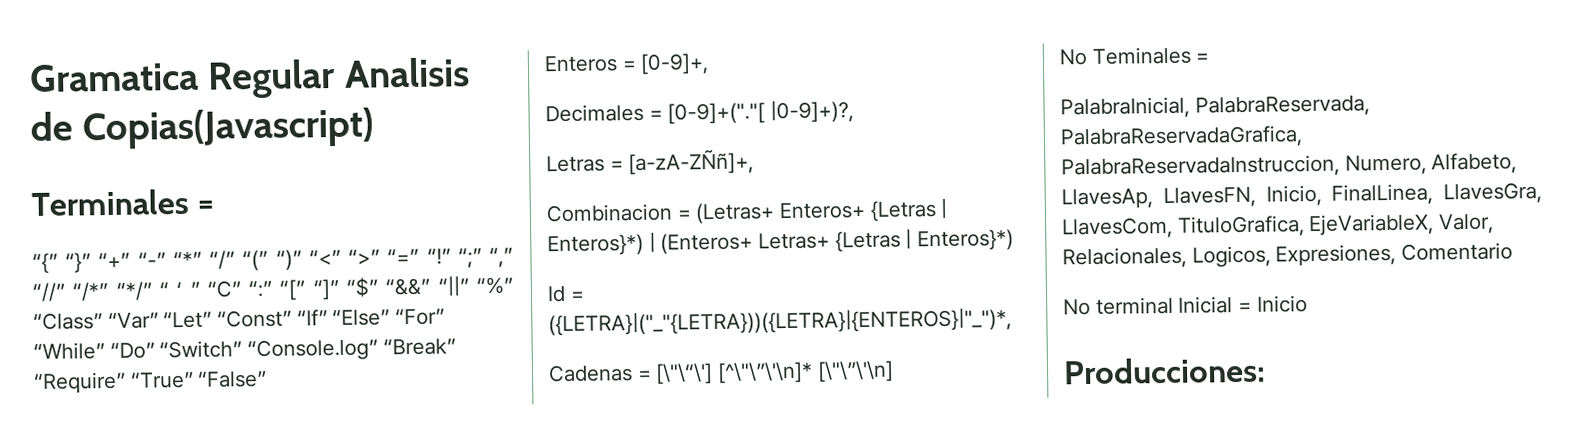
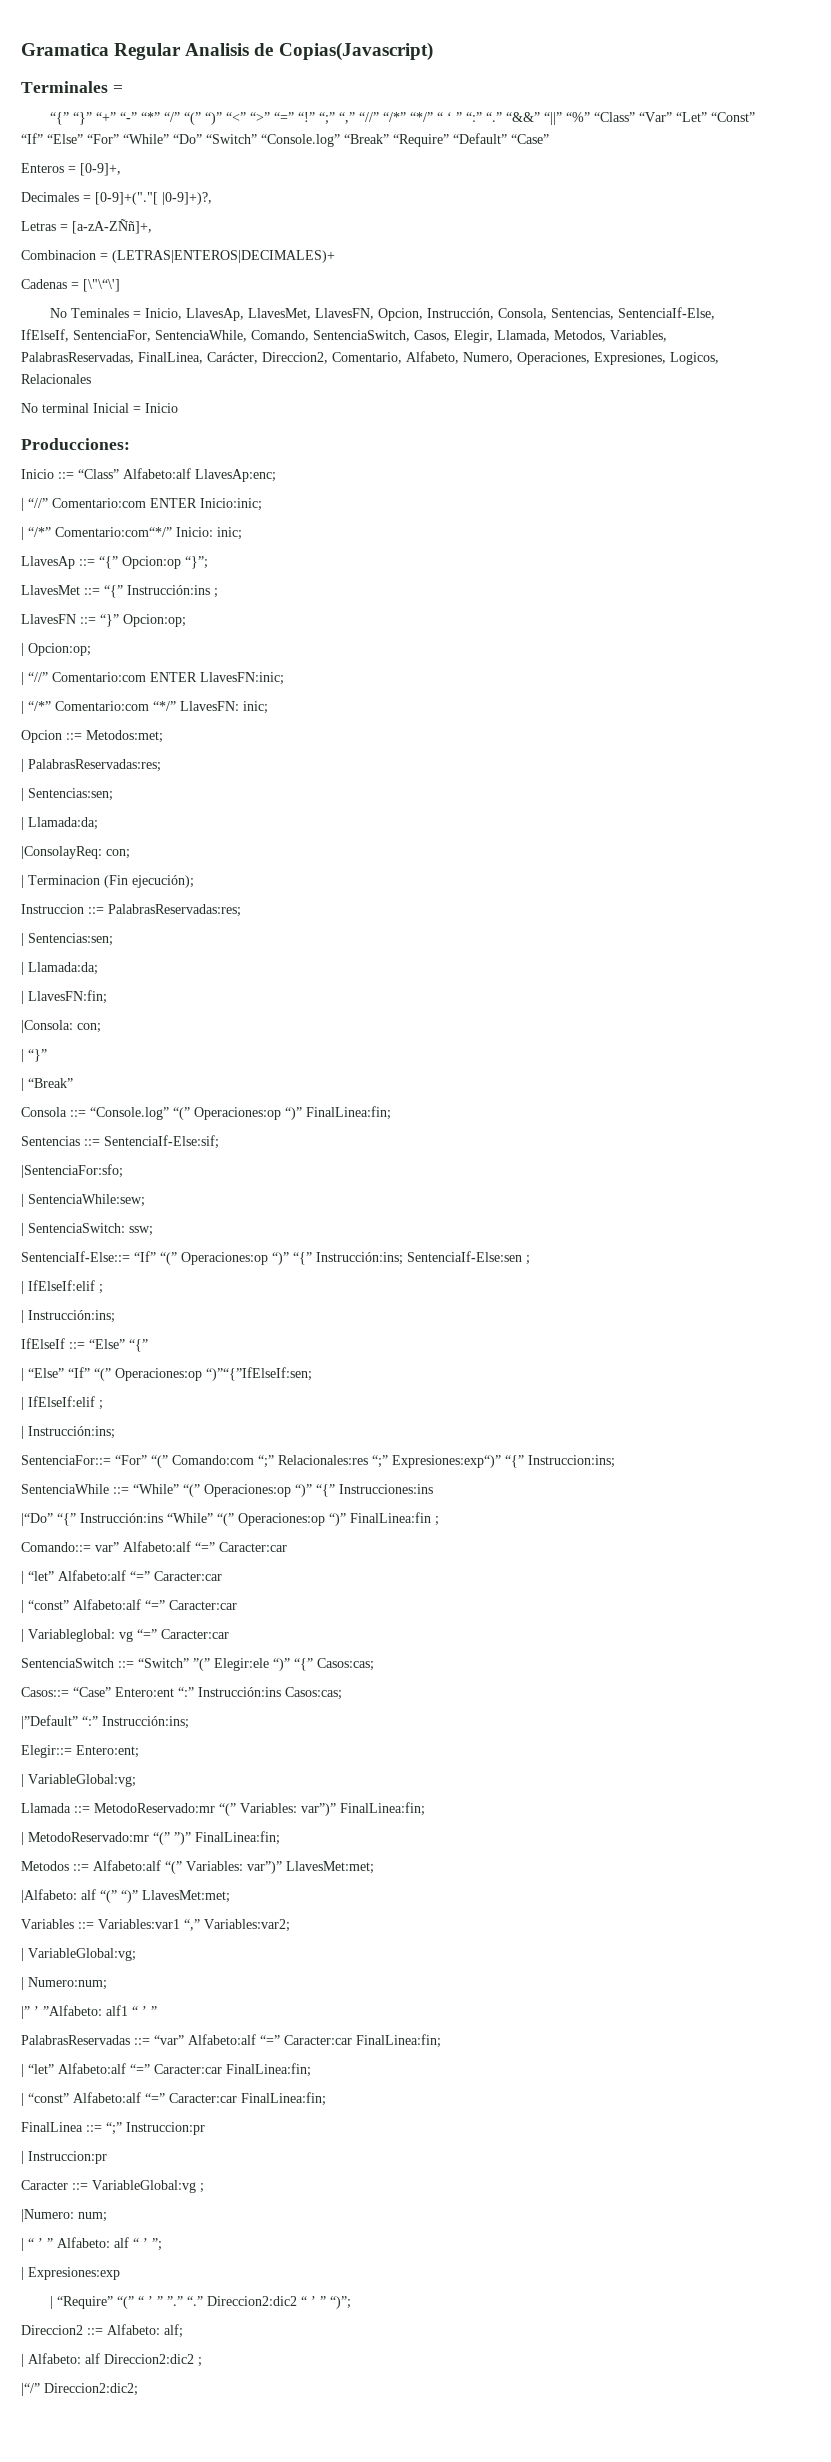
- “;” “,” “//” “/*” “*/” “ ‘ ” “C” “:” “[” “]” “$” “&&” “||” “%” “Class” “Var” “Let” “Const” “If” “Else” “For” “While” “Do” “Switch” “Console.log” “Break” “Require” “True” “False”
+ “;” “,” “//” “/*” “*/” “ ‘ ” “:” “.” “&&” “||” “%” “Class” “Var” “Let” “Const” “If” “Else” “For” “While” “Do” “Switch” “Console.log” “Break” “Require” “Default” “Case”
- Combinacion = (Letras+ Enteros+ {Letras | Enteros}*) | (Enteros+ Letras+ {Letras | Enteros}*)
- Id = ({LETRA}|("_"{LETRA}))({LETRA}|{ENTEROS}|"_")*,
+ Combinacion = (LETRAS|ENTEROS|DECIMALES)+
- Cadenas = [\"\“\'] [^\"\”\'\n]* [\"\”\'\n]
+ Cadenas = [\"\“\']
- No Teminales =
- PalabraInicial, PalabraReservada, PalabraReservadaGrafica, PalabraReservadaInstruccion, Numero, Alfabeto, LlavesAp, LlavesFN, Inicio, FinalLinea, LlavesGra, LlavesCom, TituloGrafica, EjeVariableX, Valor, Relacionales, Logicos, Expresiones, Comentario
+ No Teminales = Inicio, LlavesAp, LlavesMet, LlavesFN, Opcion, Instrucción, Consola, Sentencias, SentenciaIf-Else, IfElseIf, SentenciaFor, SentenciaWhile, Comando, SentenciaSwitch, Casos, Elegir, Llamada, Metodos, Variables, PalabrasReservadas, FinalLinea, Carácter, Direccion2, Comentario, Alfabeto, Numero, Operaciones, Expresiones, Logicos, Relacionales
+ Inicio ::= “Class” Alfabeto:alf LlavesAp:enc;
+ | “//” Comentario:com ENTER Inicio:inic;
+ | “/*” Comentario:com“*/” Inicio: inic;
+ LlavesAp ::= “{” Opcion:op “}”;
+ LlavesMet ::= “{” Instrucción:ins ;
+ LlavesFN ::= “}” Opcion:op;
+ | Opcion:op;
+ | “//” Comentario:com ENTER LlavesFN:inic;
+ | “/*” Comentario:com “*/” LlavesFN: inic;
+ Opcion ::= Metodos:met;
+ | PalabrasReservadas:res;
+ | Sentencias:sen;
+ | Llamada:da;
+ |ConsolayReq: con;
+ | Terminacion (Fin ejecución);
+ Instruccion ::= PalabrasReservadas:res;
+ | Sentencias:sen;
+ | Llamada:da;
+ | LlavesFN:fin;
+ |Consola: con;
+ | “}”
+ | “Break”
+ Consola ::= “Console.log” “(” Operaciones:op “)” FinalLinea:fin;
+ Sentencias ::= SentenciaIf-Else:sif;
+ |SentenciaFor:sfo;
+ | SentenciaWhile:sew;
+ | SentenciaSwitch: ssw;
+ SentenciaIf-Else::= “If” “(” Operaciones:op “)” “{” Instrucción:ins; SentenciaIf-Else:sen ;
+ | IfElseIf:elif ;
+ | Instrucción:ins;
+ IfElseIf ::= “Else” “{”
+ | “Else” “If” “(” Operaciones:op “)”“{”IfElseIf:sen;
+ | IfElseIf:elif ;
+ | Instrucción:ins;
+ SentenciaFor::= “For” “(” Comando:com “;” Relacionales:res “;” Expresiones:exp“)” “{” Instruccion:ins;
+ SentenciaWhile ::= “While” “(” Operaciones:op “)” “{” Instrucciones:ins
+ |“Do” “{” Instrucción:ins “While” “(” Operaciones:op “)” FinalLinea:fin ;
+ Comando::= var” Alfabeto:alf “=” Caracter:car
+ | “let” Alfabeto:alf “=” Caracter:car
+ | “const” Alfabeto:alf “=” Caracter:car
+ | Variableglobal: vg “=” Caracter:car
+ SentenciaSwitch ::= “Switch” ”(” Elegir:ele “)” “{” Casos:cas;
+ Casos::= “Case” Entero:ent “:” Instrucción:ins Casos:cas;
+ |”Default” “:” Instrucción:ins;
+ Elegir::= Entero:ent;
+ | VariableGlobal:vg;
+ Llamada ::= MetodoReservado:mr “(” Variables: var”)” FinalLinea:fin;
+ | MetodoReservado:mr “(” ”)” FinalLinea:fin;
+ Metodos ::= Alfabeto:alf “(” Variables: var”)” LlavesMet:met;
+ |Alfabeto: alf “(” “)” LlavesMet:met;
+ Variables ::= Variables:var1 “,” Variables:var2;
+ | VariableGlobal:vg;
+ | Numero:num;
+ |” ’ ”Alfabeto: alf1 “ ’ ”
+ PalabrasReservadas ::= “var” Alfabeto:alf “=” Caracter:car FinalLinea:fin;
+ | “let” Alfabeto:alf “=” Caracter:car FinalLinea:fin;
+ | “const” Alfabeto:alf “=” Caracter:car FinalLinea:fin;
+ FinalLinea ::= “;” Instruccion:pr
+ | Instruccion:pr
+ Caracter ::= VariableGlobal:vg ;
+ |Numero: num;
+ | “ ’ ” Alfabeto: alf “ ’ ”;
+ | Expresiones:exp
+ | “Require” “(” “ ’ ” ”.” “.” Direccion2:dic2 “ ’ ” “)”;
+ Direccion2 ::= Alfabeto: alf;
+ | Alfabeto: alf Direccion2:dic2 ;
+ |“/” Direccion2:dic2;

